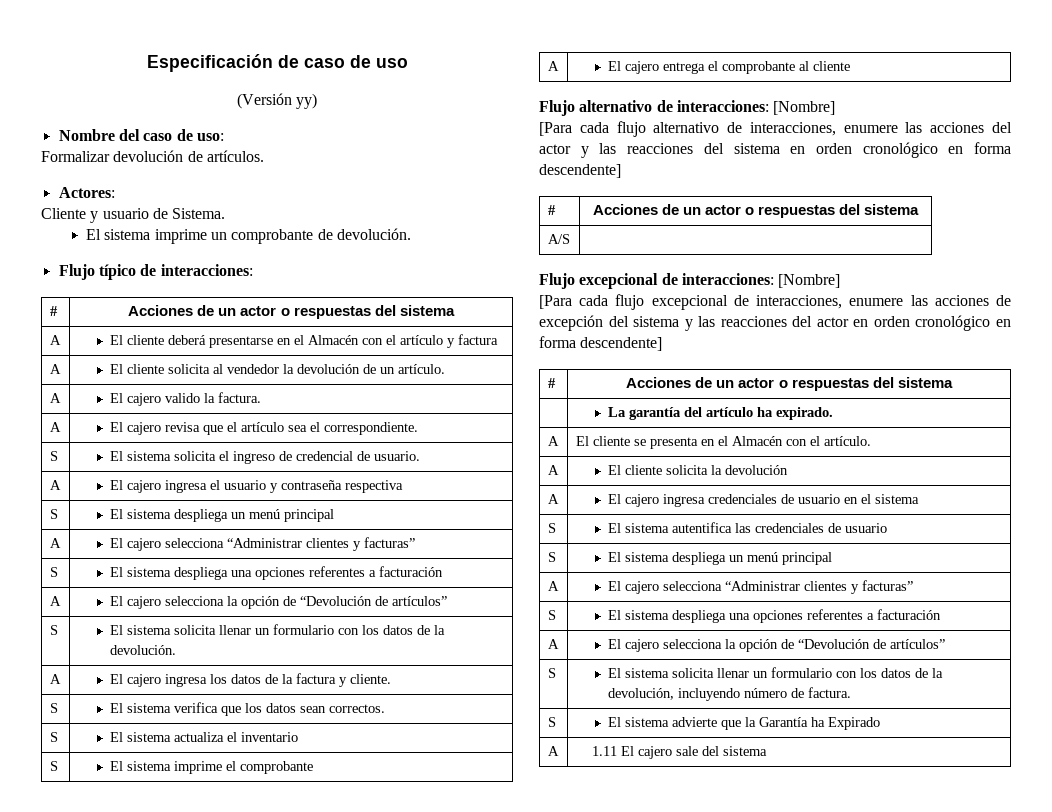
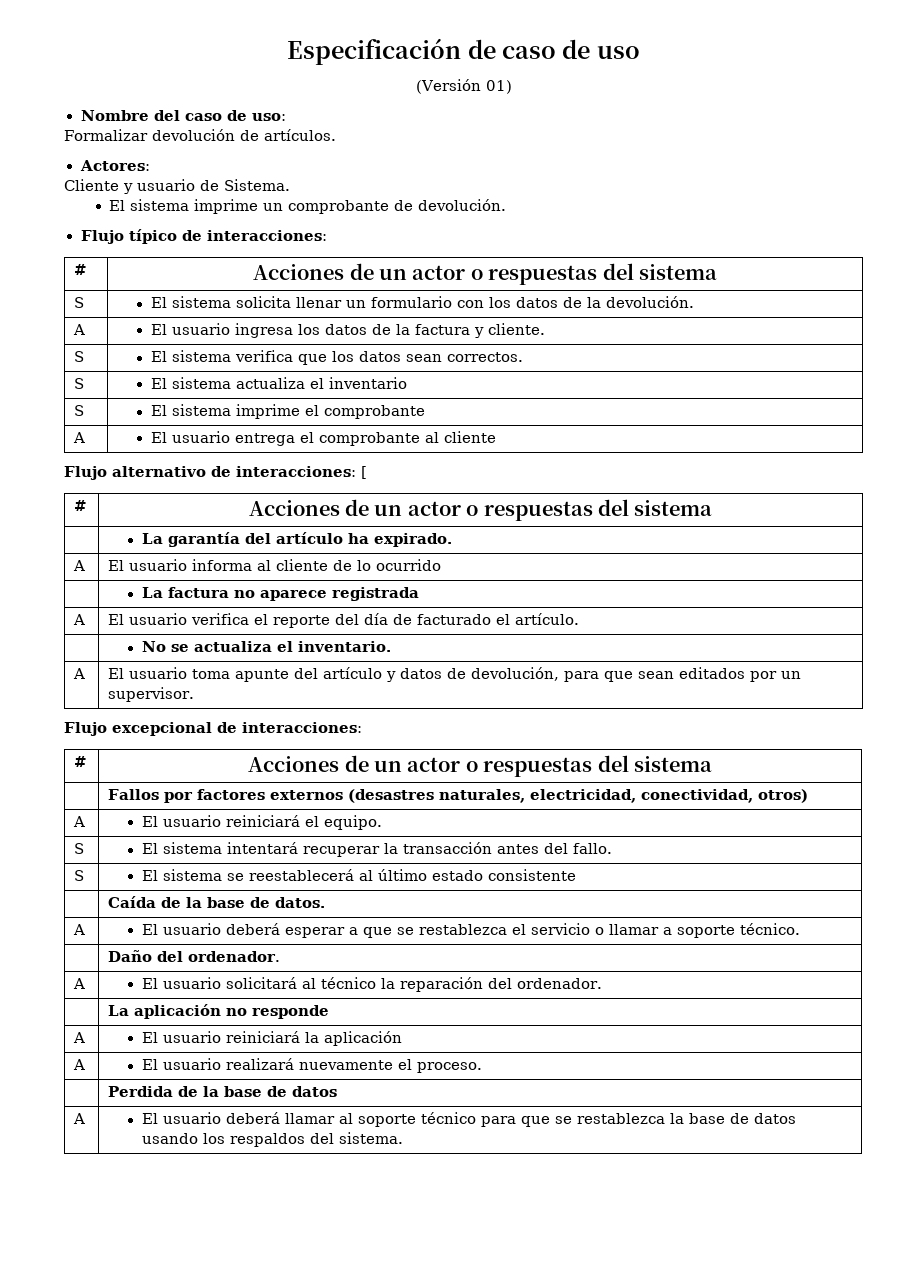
- (Versión yy)
+ (Versión 01)
- A | El cliente deberá presentarse en el Almacén con el artículo y factura
- A | El cliente solicita al vendedor la devolución de un artículo.
- A | El cajero valido la factura.
- A | El cajero revisa que el artículo sea el correspondiente.
- S | El sistema solicita el ingreso de credencial de usuario.
- A | El cajero ingresa el usuario y contraseña respectiva
- S | El sistema despliega un menú principal
- A | El cajero selecciona “Administrar clientes y facturas”
- S | El sistema despliega una opciones referentes a facturación
- A | El cajero selecciona la opción de “Devolución de artículos”
- A | El cajero ingresa los datos de la factura y cliente.
+ A | El usuario ingresa los datos de la factura y cliente.
- A | El cajero entrega el comprobante al cliente
+ A | El usuario entrega el comprobante al cliente
- Flujo alternativo de interacciones: [Nombre]
- [Para cada flujo alternativo de interacciones, enumere las acciones del actor y las reacciones del sistema en orden cronológico en forma descendente]
- # | Acciones de un actor o respuestas del sistema
- A/S |
- Flujo excepcional de interacciones: [Nombre]
- [Para cada flujo excepcional de interacciones, enumere las acciones de excepción del sistema y las reacciones del actor en orden cronológico en forma descendente]
+ Flujo alternativo de interacciones: [
- A | El cliente se presenta en el Almacén con el artículo.
- A | El cliente solicita la devolución
- A | El cajero ingresa credenciales de usuario en el sistema
- S | El sistema autentifica las credenciales de usuario
- S | El sistema despliega un menú principal
- A | El cajero selecciona “Administrar clientes y facturas”
- S | El sistema despliega una opciones referentes a facturación
- A | El cajero selecciona la opción de “Devolución de artículos”
- S | El sistema solicita llenar un formulario con los datos de la devolución, incluyendo número de factura.
- S | El sistema advierte que la Garantía ha Expirado
- A | 1.11 El cajero sale del sistema
+ A | El usuario informa al cliente de lo ocurrido
+ | La factura no aparece registrada
+ A | El usuario verifica el reporte del día de facturado el artículo.
+ | No se actualiza el inventario.
+ A | El usuario toma apunte del artículo y datos de devolución, para que sean editados por un supervisor.
+ Flujo excepcional de interacciones:
+ # | Acciones de un actor o respuestas del sistema
+ | Fallos por factores externos (desastres naturales, electricidad, conectividad, otros)
+ A | El usuario reiniciará el equipo.
+ S | El sistema intentará recuperar la transacción antes del fallo.
+ S | El sistema se reestablecerá al último estado consistente
+ | Caída de la base de datos.
+ A | El usuario deberá esperar a que se restablezca el servicio o llamar a soporte técnico.
+ | Daño del ordenador.
+ A | El usuario solicitará al técnico la reparación del ordenador.
+ | La aplicación no responde
+ A | El usuario reiniciará la aplicación
+ A | El usuario realizará nuevamente el proceso.
+ | Perdida de la base de datos
+ A | El usuario deberá llamar al soporte técnico para que se restablezca la base de datos usando los respaldos del sistema.

